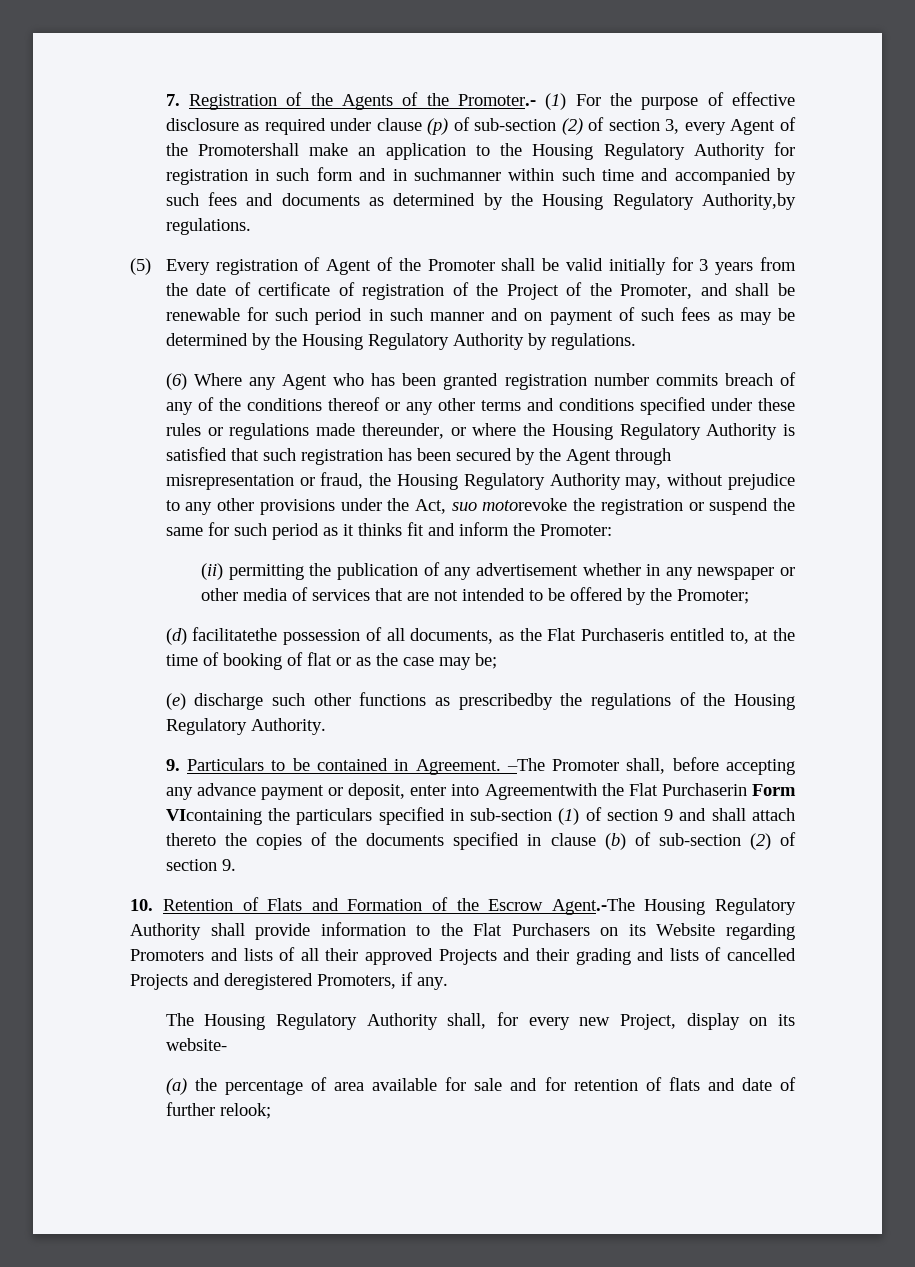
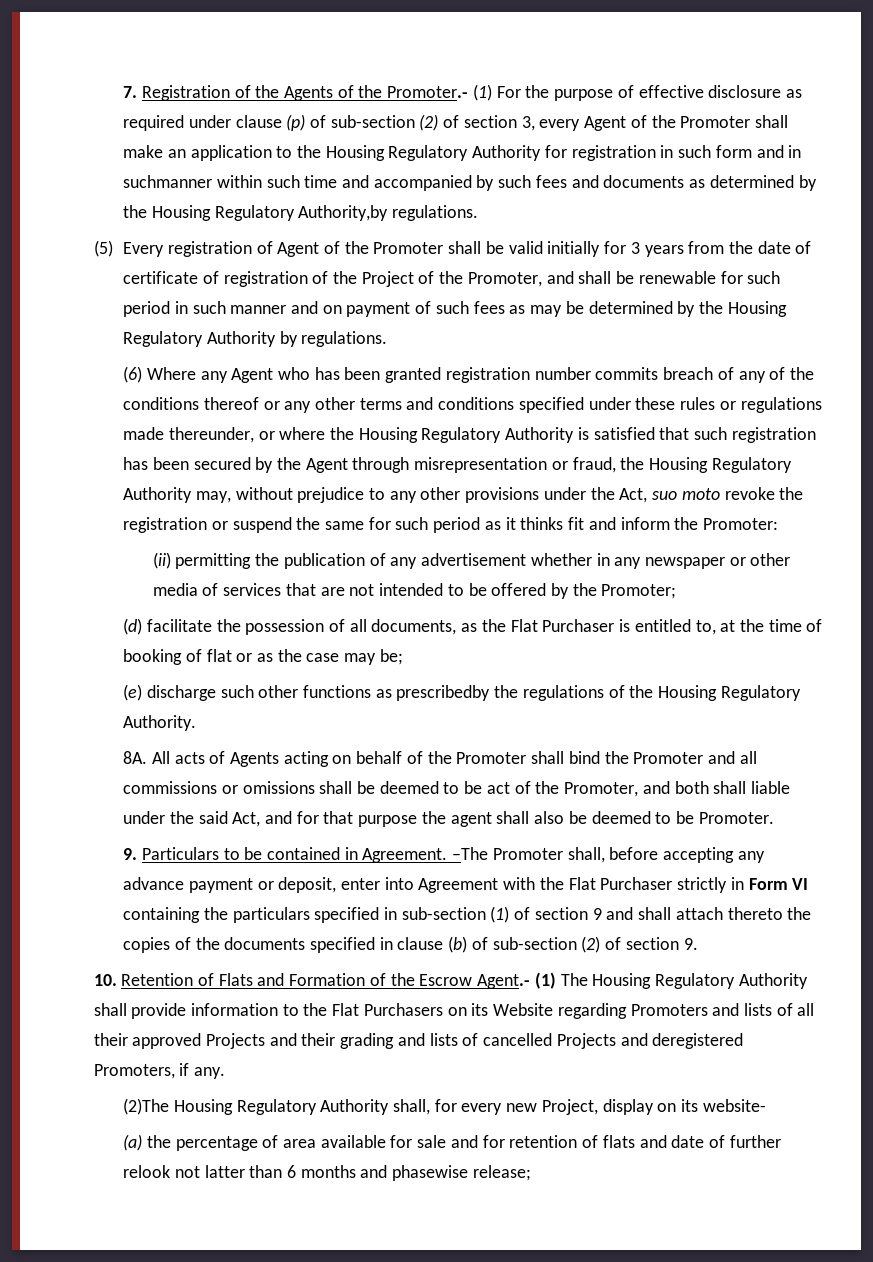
- 7. Registration of the Agents of the Promoter.- (1) For the purpose of effective disclosure as required under clause (p) of sub-section (2) of section 3, every Agent of the Promotershall make an application to the Housing Regulatory Authority for registration in such form and in suchmanner within such time and accompanied by such fees and documents as determined by the Housing Regulatory Authority,by regulations.
+ 7. Registration of the Agents of the Promoter.- (1) For the purpose of effective disclosure as required under clause (p) of sub-section (2) of section 3, every Agent of the Promoter shall make an application to the Housing Regulatory Authority for registration in such form and in suchmanner within such time and accompanied by such fees and documents as determined by the Housing Regulatory Authority,by regulations.
- (6) Where any Agent who has been granted registration number commits breach of any of the conditions thereof or any other terms and conditions specified under these rules or regulations made thereunder, or where the Housing Regulatory Authority is satisfied that such registration has been secured by the Agent through misrepresentation or fraud, the Housing Regulatory Authority may, without prejudice to any other provisions under the Act, suo motorevoke the registration or suspend the same for such period as it thinks fit and inform the Promoter:
+ (6) Where any Agent who has been granted registration number commits breach of any of the conditions thereof or any other terms and conditions specified under these rules or regulations made thereunder, or where the Housing Regulatory Authority is satisfied that such registration has been secured by the Agent through misrepresentation or fraud, the Housing Regulatory Authority may, without prejudice to any other provisions under the Act, suo moto revoke the registration or suspend the same for such period as it thinks fit and inform the Promoter:
- (d) facilitatethe possession of all documents, as the Flat Purchaseris entitled to, at the time of booking of flat or as the case may be;
+ (d) facilitate the possession of all documents, as the Flat Purchaser is entitled to, at the time of booking of flat or as the case may be;
+ 8A. All acts of Agents acting on behalf of the Promoter shall bind the Promoter and all commissions or omissions shall be deemed to be act of the Promoter, and both shall liable under the said Act, and for that purpose the agent shall also be deemed to be Promoter.
- –The Promoter shall, before accepting any advance payment or deposit, enter into Agreementwith the Flat Purchaserin Form VIcontaining the particulars specified in sub-section (1) of section 9 and shall attach thereto the copies of the documents specified in clause (b) of sub-section (2) of section 9.
+ –The Promoter shall, before accepting any advance payment or deposit, enter into Agreement with the Flat Purchaser strictly in Form VI containing the particulars specified in sub-section (1) of section 9 and shall attach thereto the copies of the documents specified in clause (b) of sub-section (2) of section 9.
- 10. Retention of Flats and Formation of the Escrow Agent.-The Housing Regulatory Authority shall provide information to the Flat Purchasers on its Website regarding Promoters and lists of all their approved Projects and their grading and lists of cancelled Projects and deregistered Promoters, if any.
+ 10. Retention of Flats and Formation of the Escrow Agent.- (1) The Housing Regulatory Authority shall provide information to the Flat Purchasers on its Website regarding Promoters and lists of all their approved Projects and their grading and lists of cancelled Projects and deregistered Promoters, if any.
- The Housing Regulatory Authority shall, for every new Project, display on its website-
+ (2)The Housing Regulatory Authority shall, for every new Project, display on its website-
- (a) the percentage of area available for sale and for retention of flats and date of further relook;
+ (a) the percentage of area available for sale and for retention of flats and date of further relook not latter than 6 months and phasewise release;

